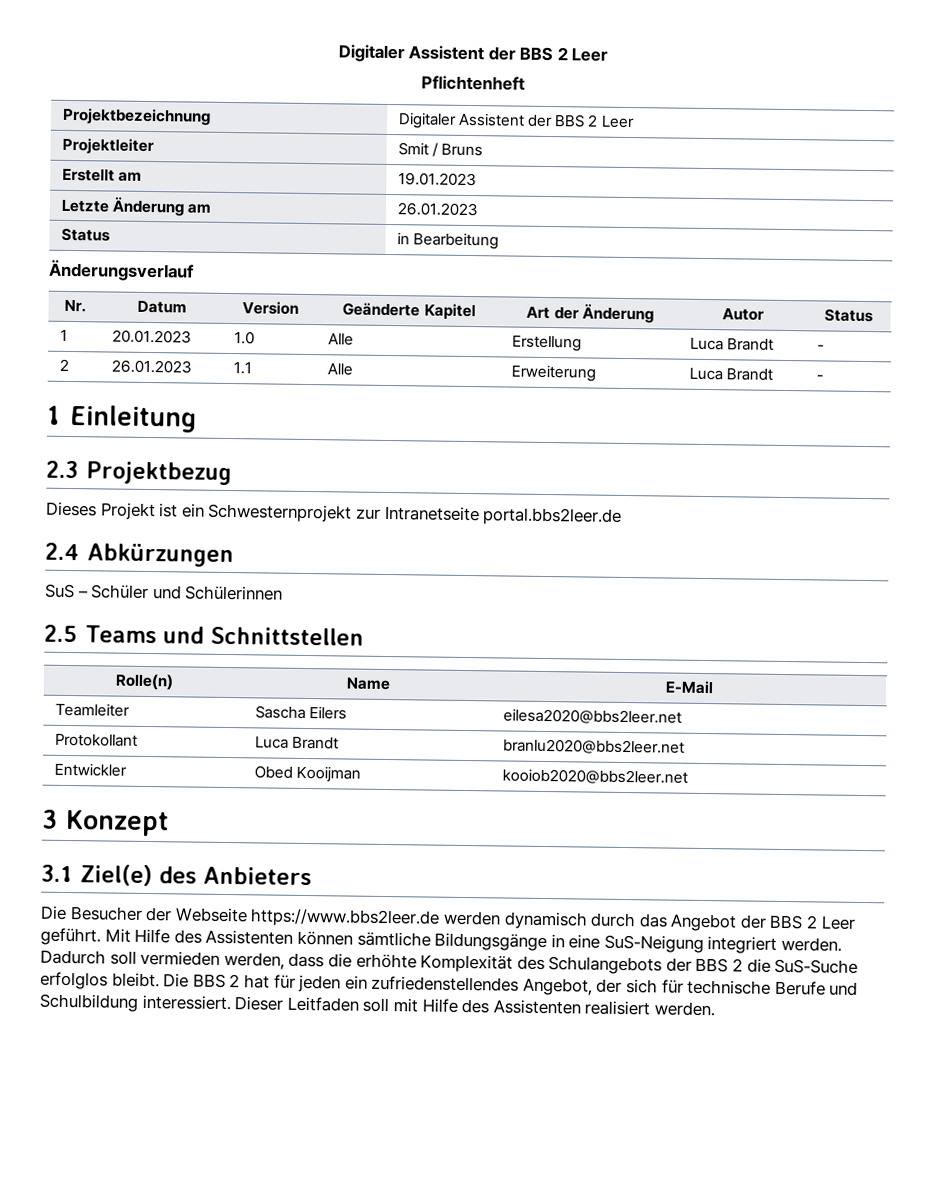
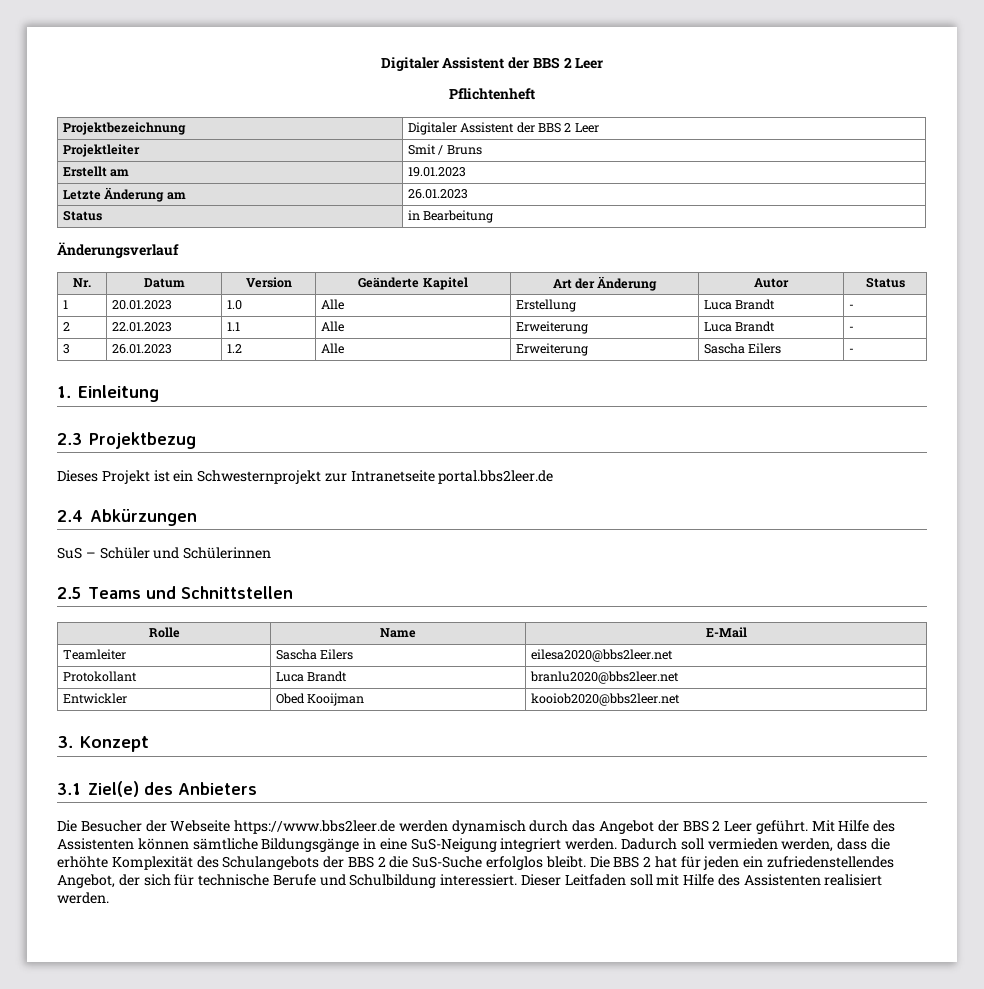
- 2 | 26.01.2023 | 1.1 | Alle | Erweiterung | Luca Brandt | -
+ 2 | 22.01.2023 | 1.1 | Alle | Erweiterung | Luca Brandt | -
- 1 Einleitung
+ 3 | 26.01.2023 | 1.2 | Alle | Erweiterung | Sascha Eilers | -
+ 1. Einleitung
- Rolle(n) | Name | E-Mail
+ Rolle | Name | E-Mail
- 3 Konzept
+ 3. Konzept

